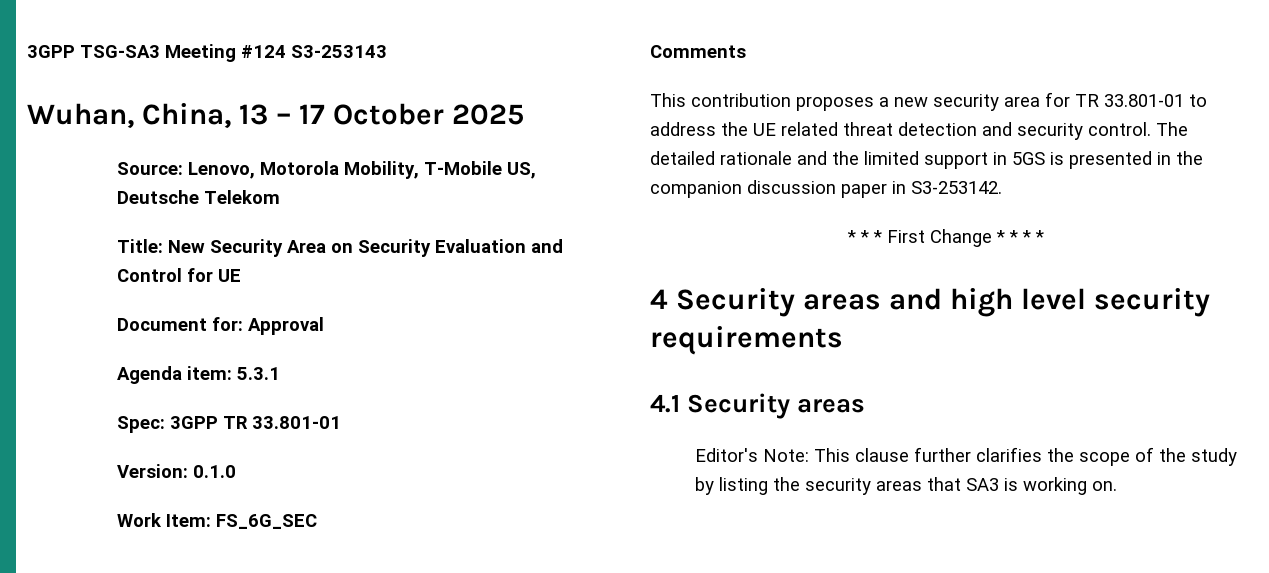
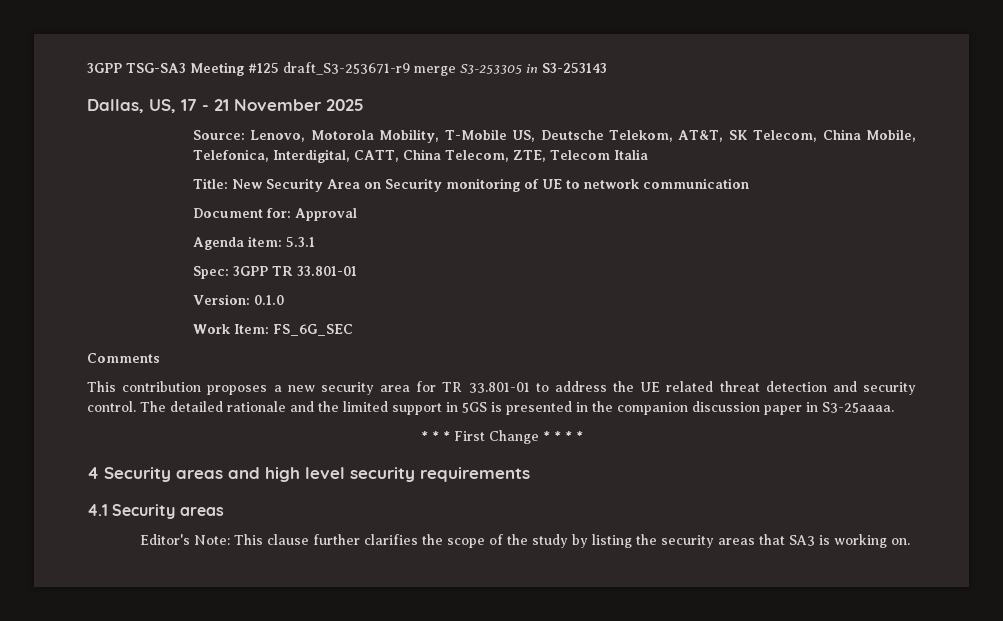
- 3GPP TSG-SA3 Meeting #124 S3-253143
- Wuhan, China, 13 – 17 October 2025
+ 3GPP TSG-SA3 Meeting #125 draft_S3-253671-r9 merge S3-253305 in S3-253143
+ Dallas, US, 17 - 21 November 2025
- Source: Lenovo, Motorola Mobility, T-Mobile US, Deutsche Telekom
+ Source: Lenovo, Motorola Mobility, T-Mobile US, Deutsche Telekom, AT&T, SK Telecom, China Mobile, Telefonica, Interdigital, CATT, China Telecom, ZTE, Telecom Italia
- Title: New Security Area on Security Evaluation and Control for UE
+ Title: New Security Area on Security monitoring of UE to network communication
- The detailed rationale and the limited support in 5GS is presented in the companion discussion paper in S3-253142.
+ The detailed rationale and the limited support in 5GS is presented in the companion discussion paper in S3-25aaaa.

